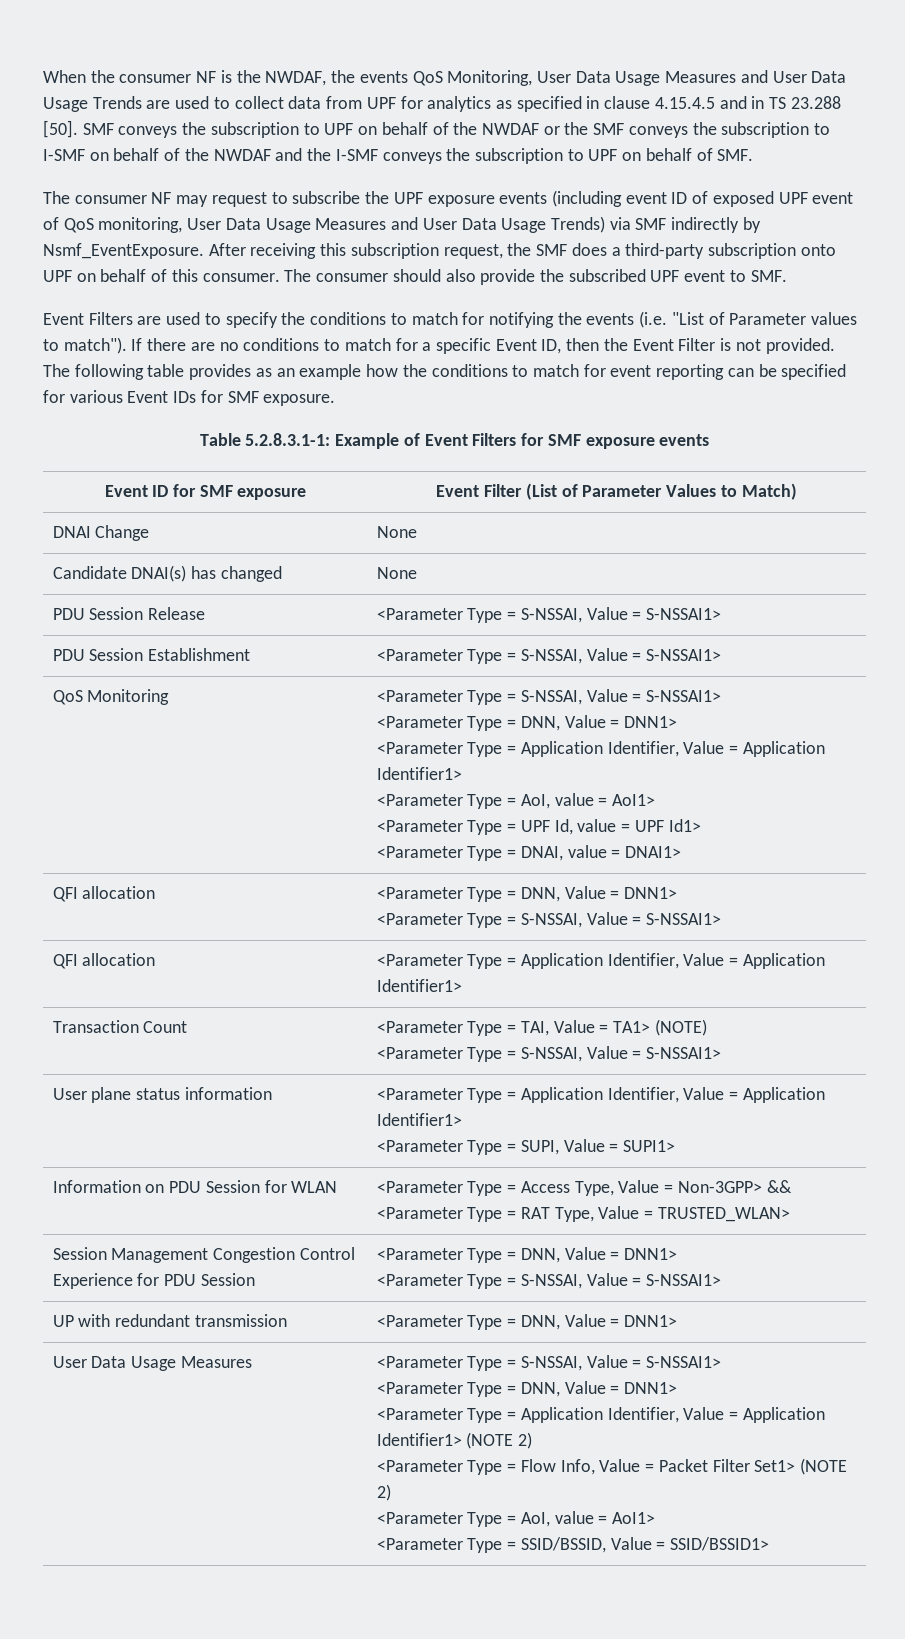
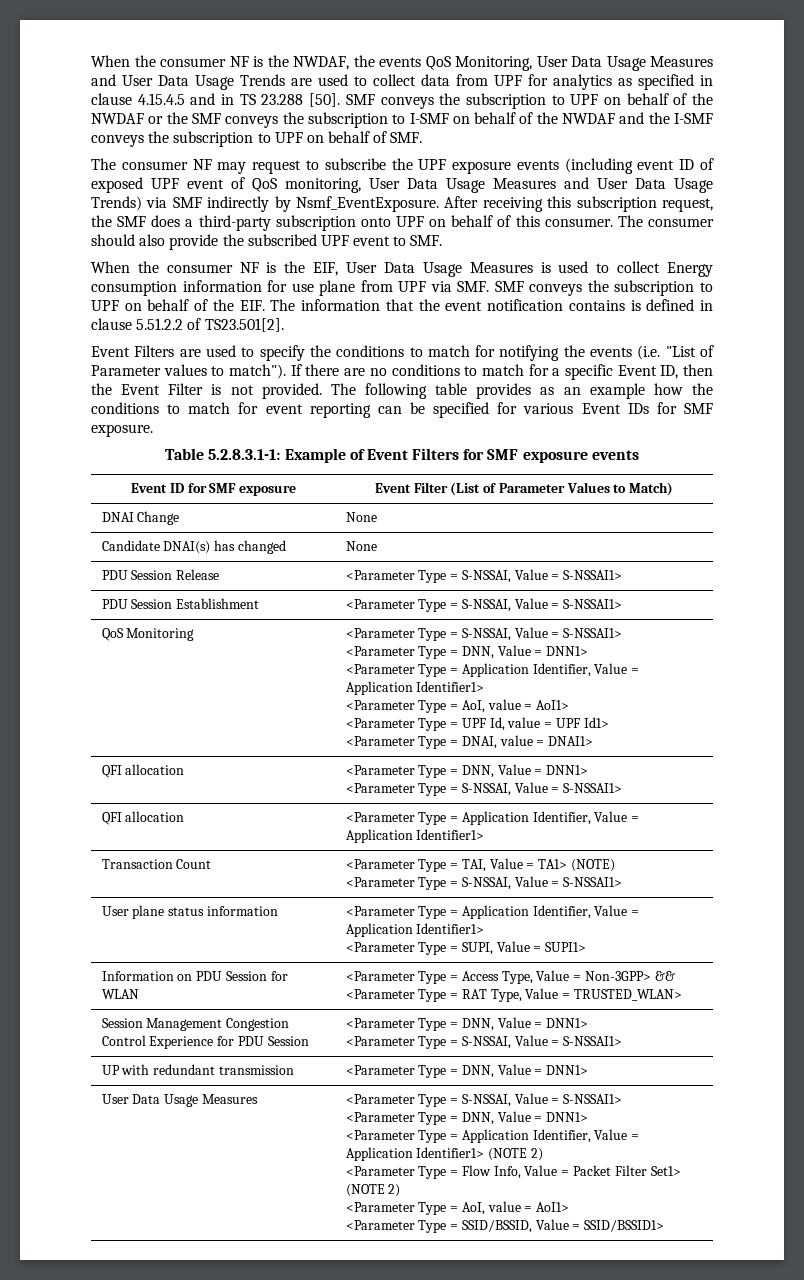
+ When the consumer NF is the EIF, User Data Usage Measures is used to collect Energy consumption information for use plane from UPF via SMF. SMF conveys the subscription to UPF on behalf of the EIF. The information that the event notification contains is defined in clause 5.51.2.2 of TS23.501[2].

